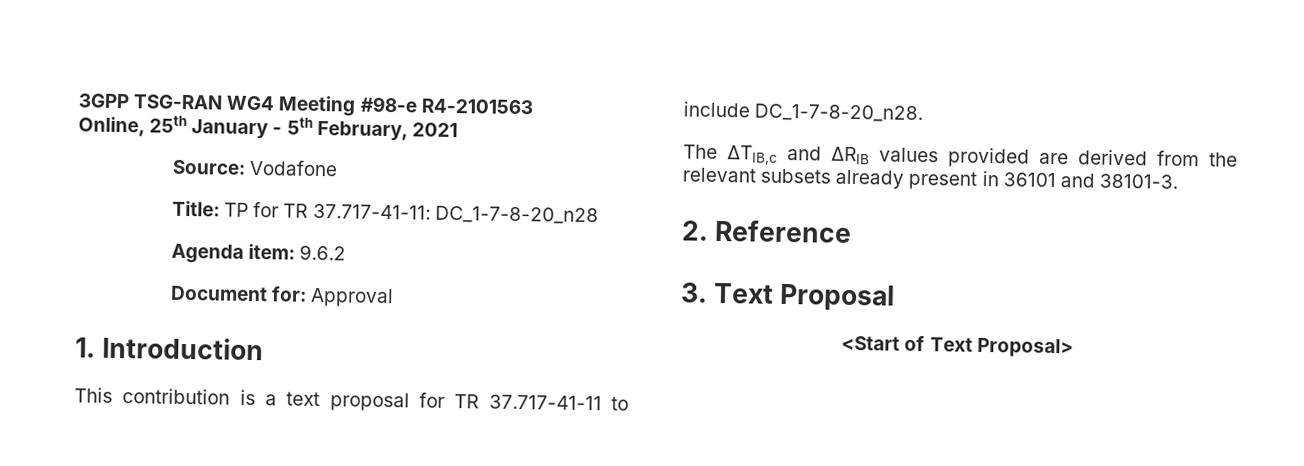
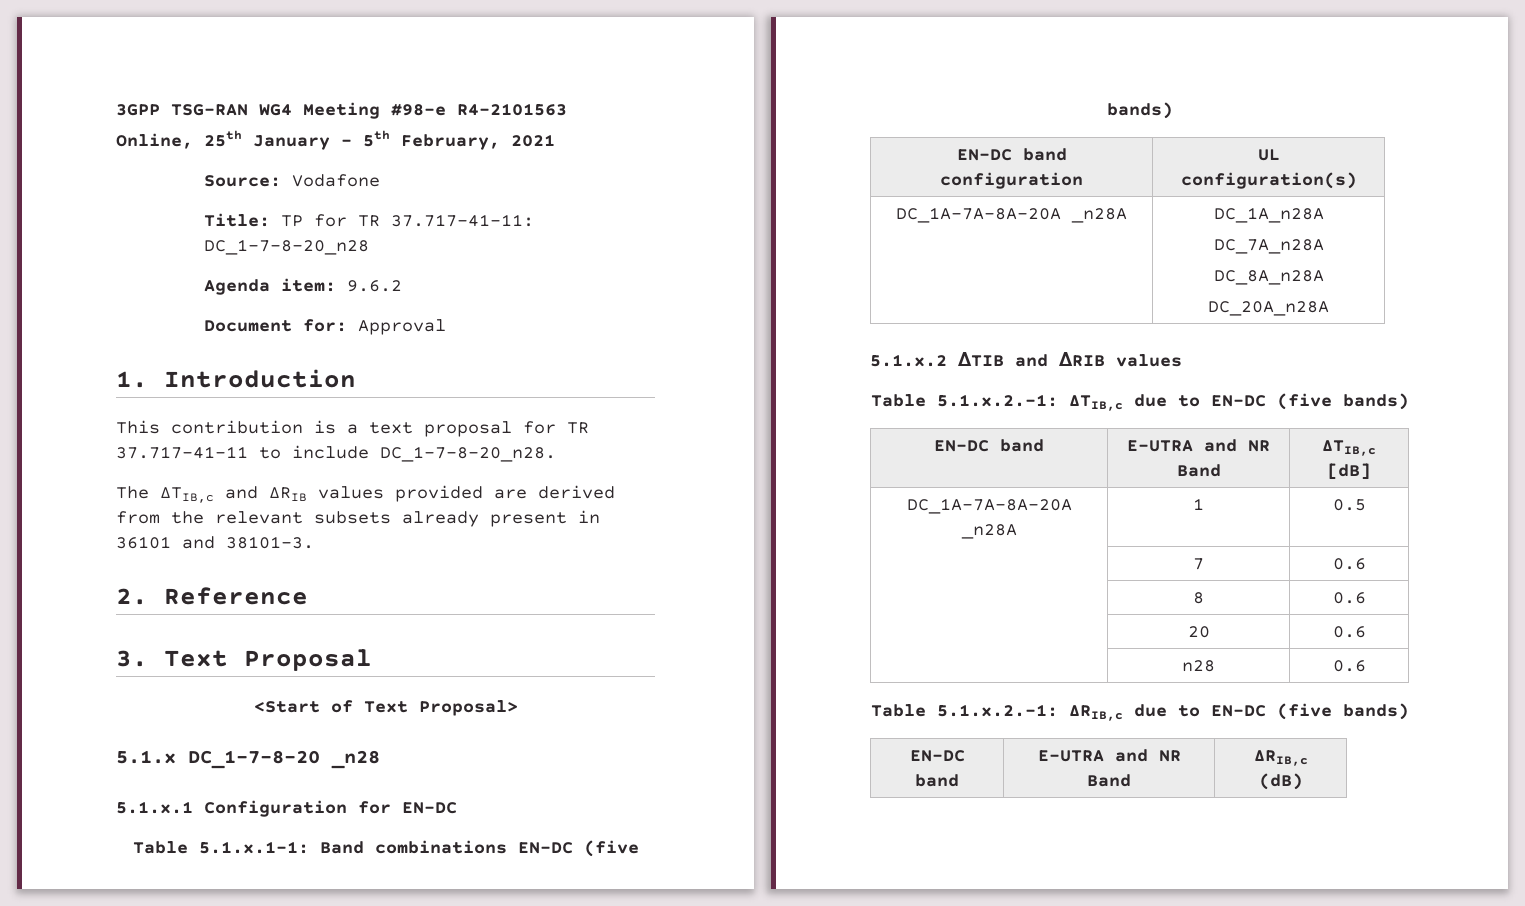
+ 5.1.x DC_1-7-8-20 _n28
+ 5.1.x.1 Configuration for EN-DC
+ Table 5.1.x.1-1: Band combinations EN-DC (five bands)
+ EN-DC band configuration | UL configuration(s)
+ DC_1A-7A-8A-20A _n28A | DC_1A_n28A
+ DC_7A_n28A
+ DC_8A_n28A
+ DC_20A_n28A
+ 5.1.x.2 ∆TIB and ∆RIB values
+ Table 5.1.x.2.-1: ΔTIB,c due to EN-DC (five bands)
+ EN-DC band | E-UTRA and NR Band | ΔTIB,c [dB]
+ DC_1A-7A-8A-20A _n28A | 1 | 0.5
+ | 7 | 0.6
+ | 8 | 0.6
+ | 20 | 0.6
+ | n28 | 0.6
+ Table 5.1.x.2.-1: ΔRIB,c due to EN-DC (five bands)
+ EN-DC band | E-UTRA and NR Band | ΔRIB,c (dB)

